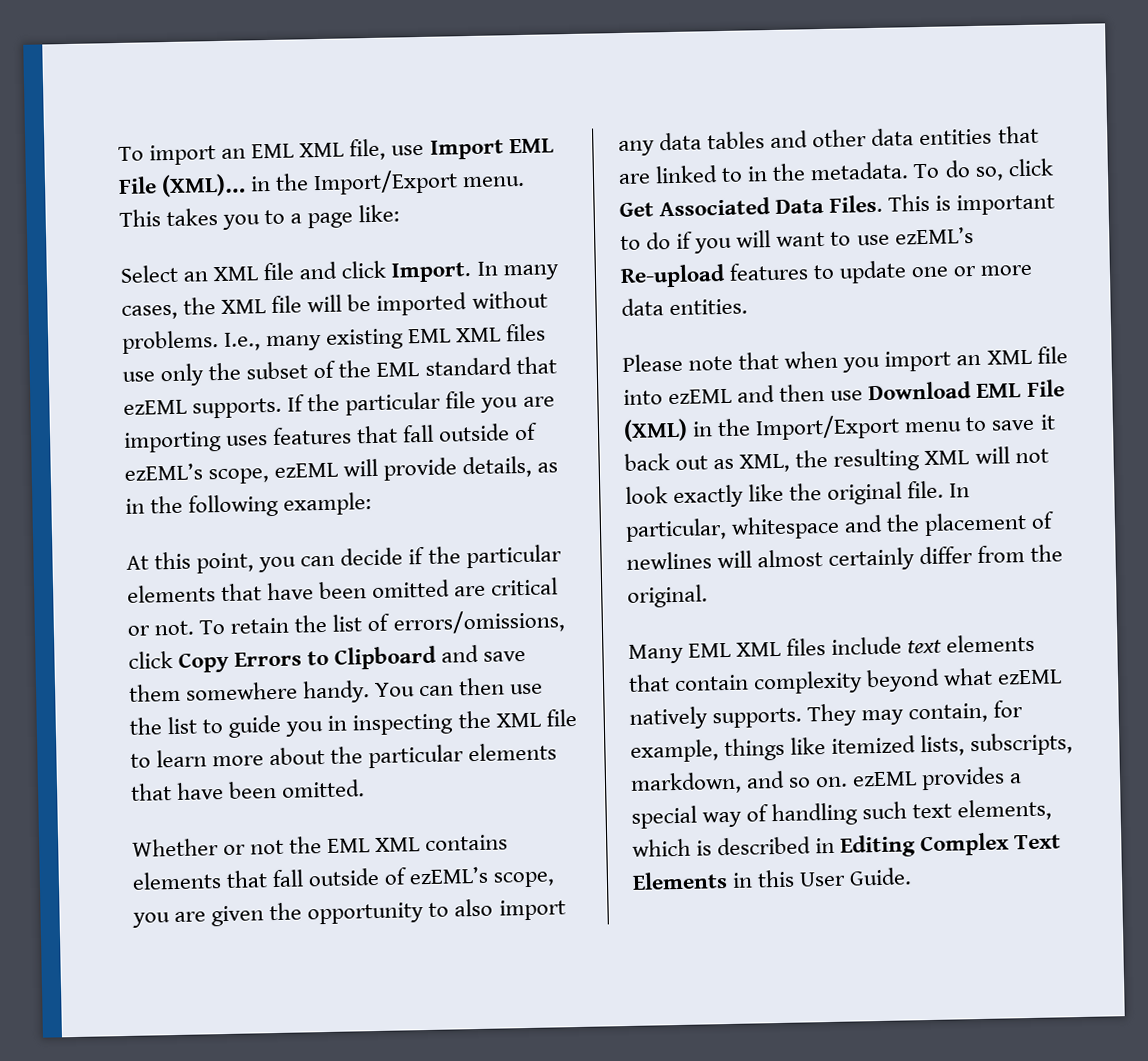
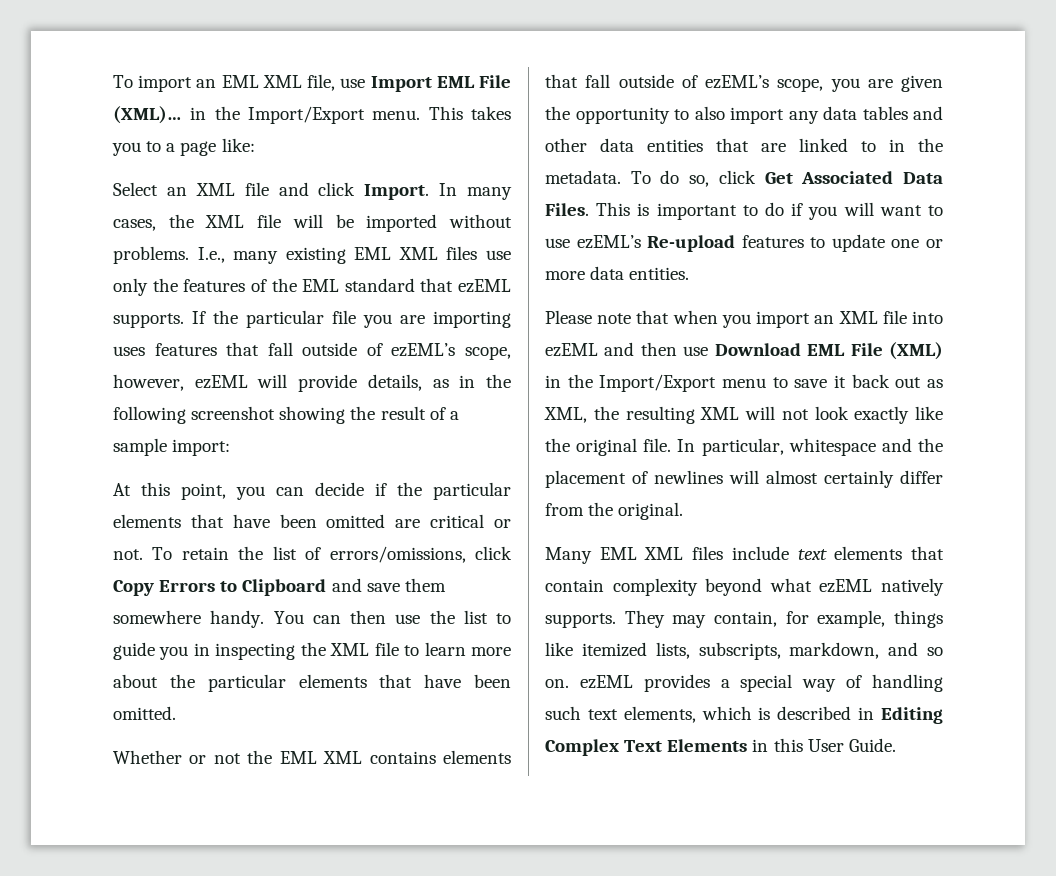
- I.e., many existing EML XML files use only the subset of the EML standard that ezEML supports.
+ I.e., many existing EML XML files use only the features of the EML standard that ezEML supports.
- If the particular file you are importing uses features that fall outside of ezEML’s scope, ezEML will provide details, as in the following example:
+ If the particular file you are importing uses features that fall outside of ezEML’s scope, however, ezEML will provide details, as in the following screenshot showing the result of a sample import:

